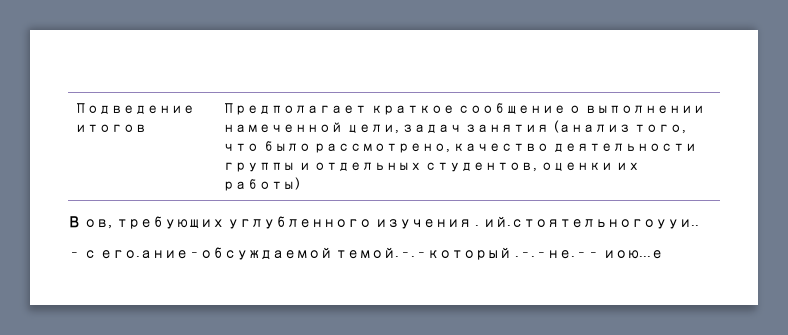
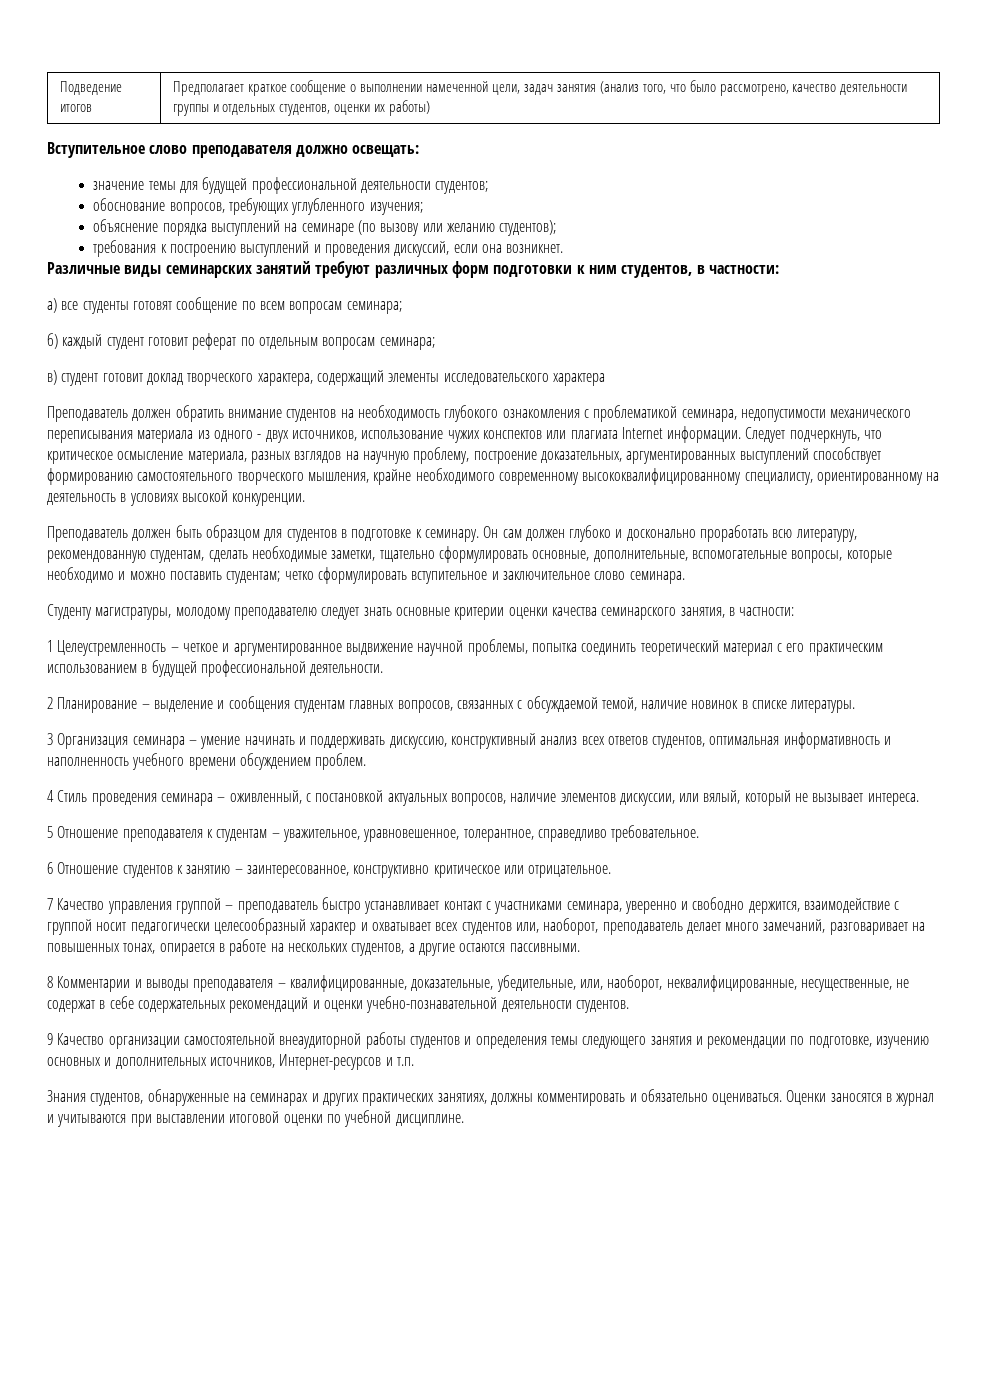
- В ов, требующих углубленного изучения . ий.стоятельногоууи..
- – с его.ание–обсуждаемой темой.–.–который .–.–не.–– иою...е
+ Вступительное слово преподавателя должно освещать:
+ значение темы для будущей профессиональной деятельности студентов;
+ обоснование вопросов, требующих углубленного изучения;
+ объяснение порядка выступлений на семинаре (по вызову или желанию студентов);
+ требования к построению выступлений и проведения дискуссий, если она возникнет.
+ Различные виды семинарских занятий требуют различных форм подготовки к ним студентов, в частности:
+ а) все студенты готовят сообщение по всем вопросам семинара;
+ б) каждый студент готовит реферат по отдельным вопросам семинара;
+ в) студент готовит доклад творческого характера, содержащий элементы исследовательского характера
+ Преподаватель должен обратить внимание студентов на необходимость глубокого ознакомления с проблематикой семинара, недопустимости механического переписывания материала из одного - двух источников, использование чужих конспектов или плагиата Internet информации. Следует подчеркнуть, что критическое осмысление материала, разных взглядов на научную проблему, построение доказательных, аргументированных выступлений способствует формированию самостоятельного творческого мышления, крайне необходимого современному высококвалифицированному специалисту, ориентированному на деятельность в условиях высокой конкуренции.
+ Преподаватель должен быть образцом для студентов в подготовке к семинару. Он сам должен глубоко и досконально проработать всю литературу, рекомендованную студентам, сделать необходимые заметки, тщательно сформулировать основные, дополнительные, вспомогательные вопросы, которые необходимо и можно поставить студентам; четко сформулировать вступительное и заключительное слово семинара.
+ Студенту магистратуры, молодому преподавателю следует знать основные критерии оценки качества семинарского занятия, в частности:
+ 1 Целеустремленность – четкое и аргументированное выдвижение научной проблемы, попытка соединить теоретический материал с его практическим использованием в будущей профессиональной деятельности.
+ 2 Планирование – выделение и сообщения студентам главных вопросов, связанных с обсуждаемой темой, наличие новинок в списке литературы.
+ 3 Организация семинара – умение начинать и поддерживать дискуссию, конструктивный анализ всех ответов студентов, оптимальная информативность и наполненность учебного времени обсуждением проблем.
+ 4 Стиль проведения семинара – оживленный, с постановкой актуальных вопросов, наличие элементов дискуссии, или вялый, который не вызывает интереса.
+ 5 Отношение преподавателя к студентам – уважительное, уравновешенное, толерантное, справедливо требовательное.
+ 6 Отношение студентов к занятию – заинтересованное, конструктивно критическое или отрицательное.
+ 7 Качество управления группой – преподаватель быстро устанавливает контакт с участниками семинара, уверенно и свободно держится, взаимодействие с группой носит педагогически целесообразный характер и охватывает всех студентов или, наоборот, преподаватель делает много замечаний, разговаривает на повышенных тонах, опирается в работе на нескольких студентов, а другие остаются пассивными.
+ 8 Комментарии и выводы преподавателя – квалифицированные, доказательные, убедительные, или, наоборот, неквалифицированные, несущественные, не содержат в себе содержательных рекомендаций и оценки учебно-познавательной деятельности студентов.
+ 9 Качество организации самостоятельной внеаудиторной работы студентов и определения темы следующего занятия и рекомендации по подготовке, изучению основных и дополнительных источников, Интернет-ресурсов и т.п.
+ Знания студентов, обнаруженные на семинарах и других практических занятиях, должны комментировать и обязательно оцениваться. Оценки заносятся в журнал и учитываются при выставлении итоговой оценки по учебной дисциплине.

